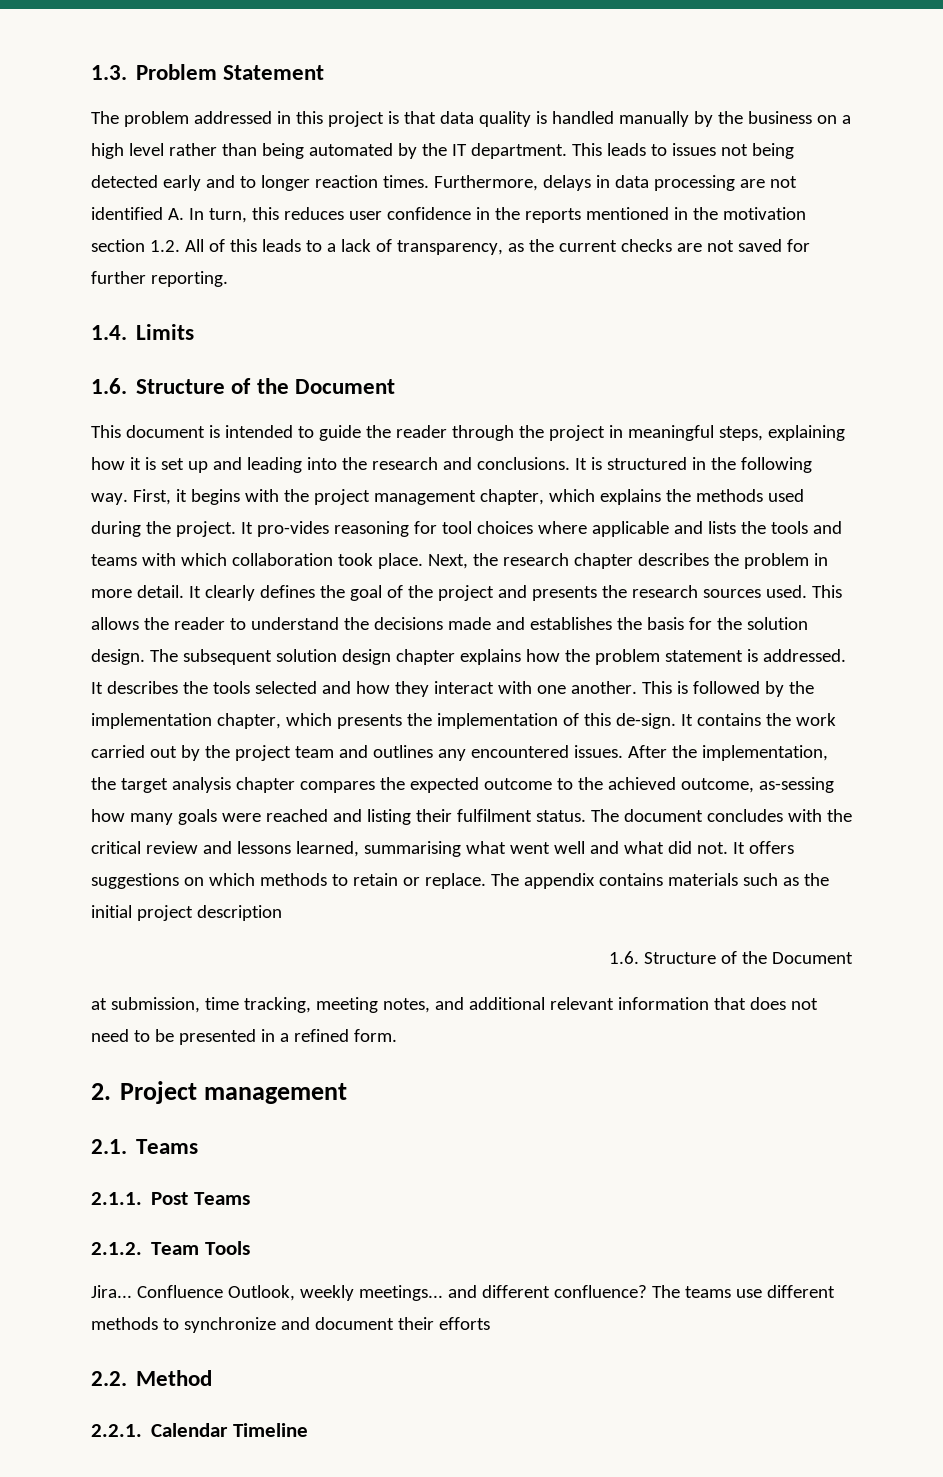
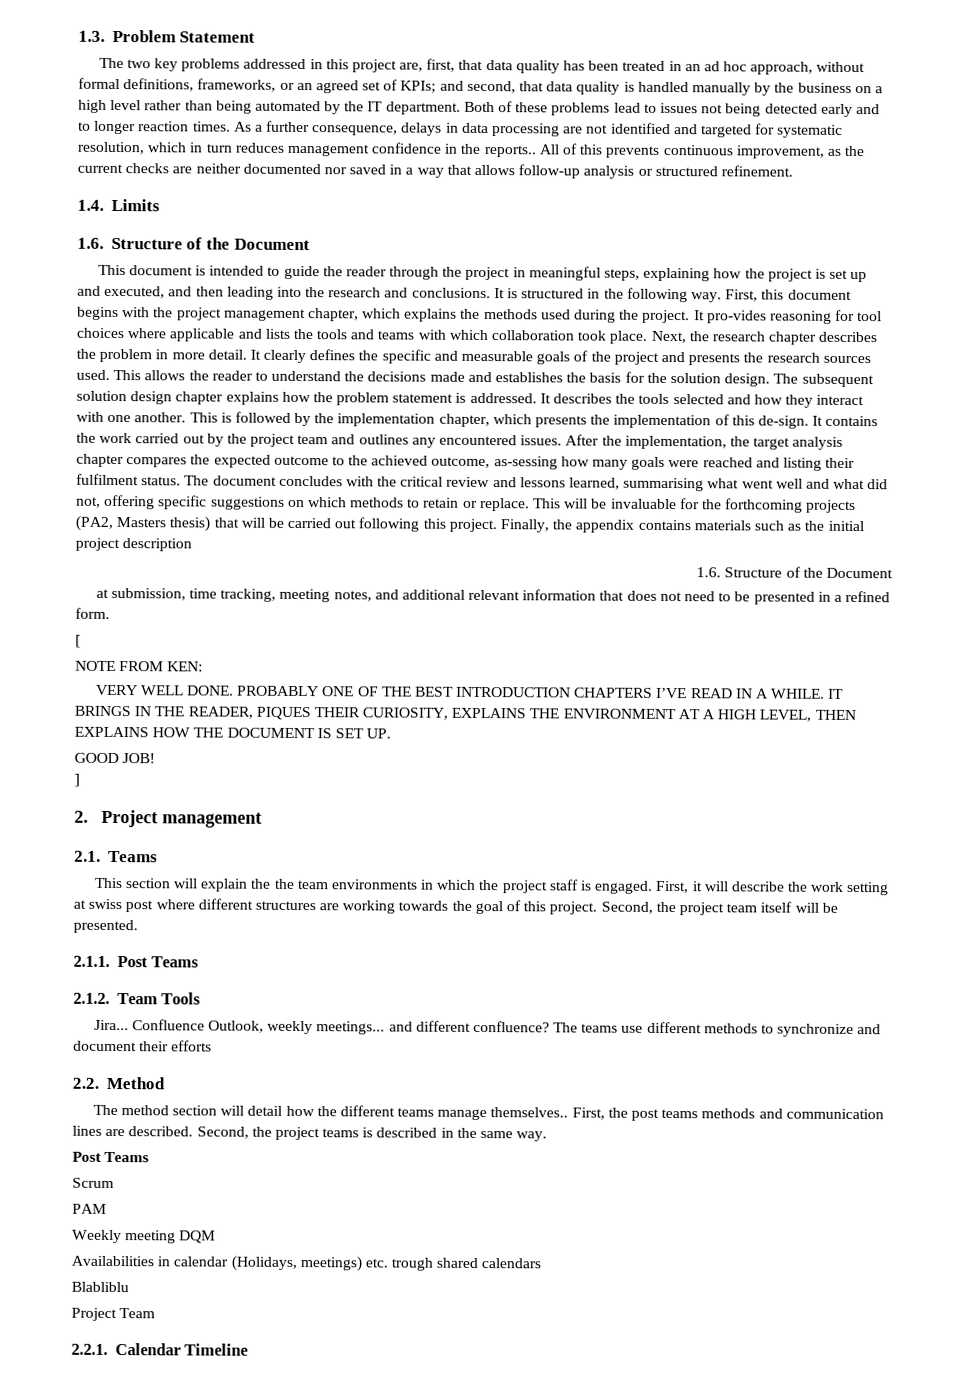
- The problem addressed in this project is that data quality is handled manually by the business on a high level rather than being automated by the IT department.
+ The two key problems addressed in this project are, first, that data quality has been treated in an ad hoc approach, without formal definitions, frameworks, or an agreed set of KPIs; and second, that data quality is handled manually by the business on a high level rather than being automated by the IT department.
- This leads to issues not being detected early and to longer reaction times.
+ Both of these problems lead to issues not being detected early and to longer reaction times.
- Furthermore, delays in data processing are not identified A. In turn, this reduces user confidence in the reports mentioned in the motivation section 1.2. All of this leads to a lack of transparency, as the current checks are not saved for further reporting.
+ As a further consequence, delays in data processing are not identified and targeted for systematic resolution, which in turn reduces management confidence in the reports.. All of this prevents continuous improvement, as the current checks are neither documented nor saved in a way that allows follow-up analysis or structured refinement.
- This document is intended to guide the reader through the project in meaningful steps, explaining how it is set up and leading into the research and conclusions.
+ This document is intended to guide the reader through the project in meaningful steps, explaining how the project is set up and executed, and then leading into the research and conclusions.
- First, it begins with the project management chapter, which explains the methods used during the project.
+ First, this document begins with the project management chapter, which explains the methods used during the project.
- It clearly defines the goal of the project and presents the research sources used.
+ It clearly defines the specific and measurable goals of the project and presents the research sources used.
- The document concludes with the critical review and lessons learned, summarising what went well and what did not. It offers suggestions on which methods to retain or replace.
+ The document concludes with the critical review and lessons learned, summarising what went well and what did not, offering specific suggestions on which methods to retain or replace.
- The appendix contains materials such as the initial project description
+ This will be invaluable for the forthcoming projects (PA2, Masters thesis) that will be carried out following this project. Finally, the appendix contains materials such as the initial project description
+ [
+ NOTE FROM KEN:
+ VERY WELL DONE. PROBABLY ONE OF THE BEST INTRODUCTION CHAPTERS I’VE READ IN A WHILE. IT BRINGS IN THE READER, PIQUES THEIR CURIOSITY, EXPLAINS THE ENVIRONMENT AT A HIGH LEVEL, THEN EXPLAINS HOW THE DOCUMENT IS SET UP.
+ GOOD JOB!
+ ]
+ This section will explain the the team environments in which the project staff is engaged. First, it will describe the work setting at swiss post where different structures are working towards the goal of this project. Second, the project team itself will be presented.
+ The method section will detail how the different teams manage themselves.. First, the post teams methods and communication lines are described. Second, the project teams is described in the same way.
+ Post Teams
+ Scrum
+ PAM
+ Weekly meeting DQM
+ Availabilities in calendar (Holidays, meetings) etc. trough shared calendars
+ Blabliblu
+ Project Team

